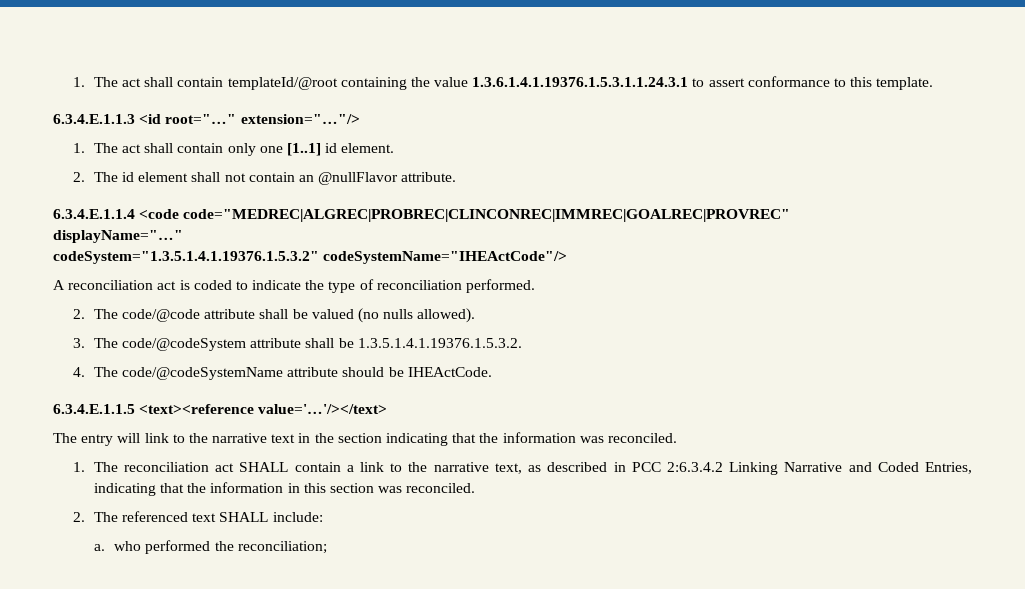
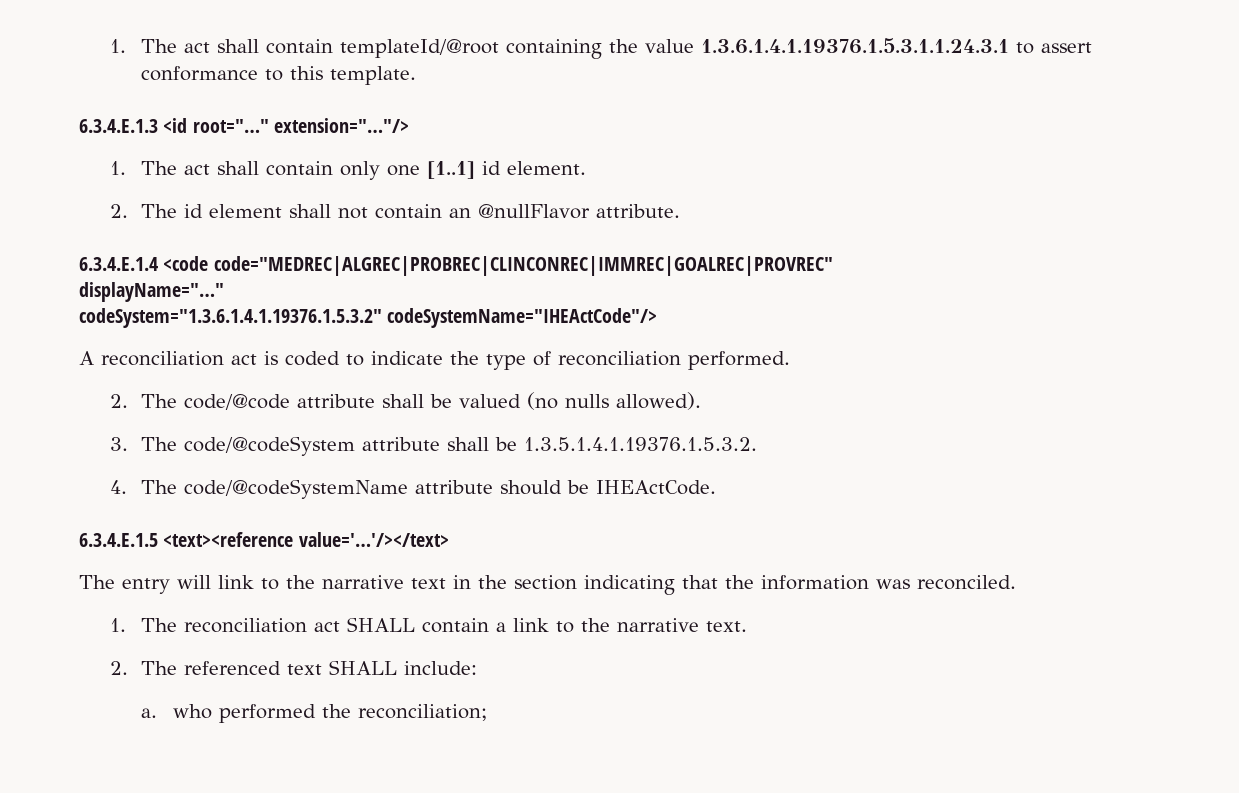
- 6.3.4.E.1.1.3 <id root="…" extension="…"/>
+ 6.3.4.E.1.3 <id root="…" extension="…"/>
- 6.3.4.E.1.1.4 <code code="MEDREC|ALGREC|PROBREC|CLINCONREC|IMMREC|GOALREC|PROVREC"
+ 6.3.4.E.1.4 <code code="MEDREC|ALGREC|PROBREC|CLINCONREC|IMMREC|GOALREC|PROVREC"
- codeSystem="1.3.5.1.4.1.19376.1.5.3.2" codeSystemName="IHEActCode"/>
+ codeSystem="1.3.6.1.4.1.19376.1.5.3.2" codeSystemName="IHEActCode"/>
- 6.3.4.E.1.1.5 <text><reference value='…'/></text>
+ 6.3.4.E.1.5 <text><reference value='…'/></text>
- 1. The reconciliation act SHALL contain a link to the narrative text, as described in PCC 2:6.3.4.2 Linking Narrative and Coded Entries, indicating that the information in this section was reconciled.
+ 1. The reconciliation act SHALL contain a link to the narrative text.

